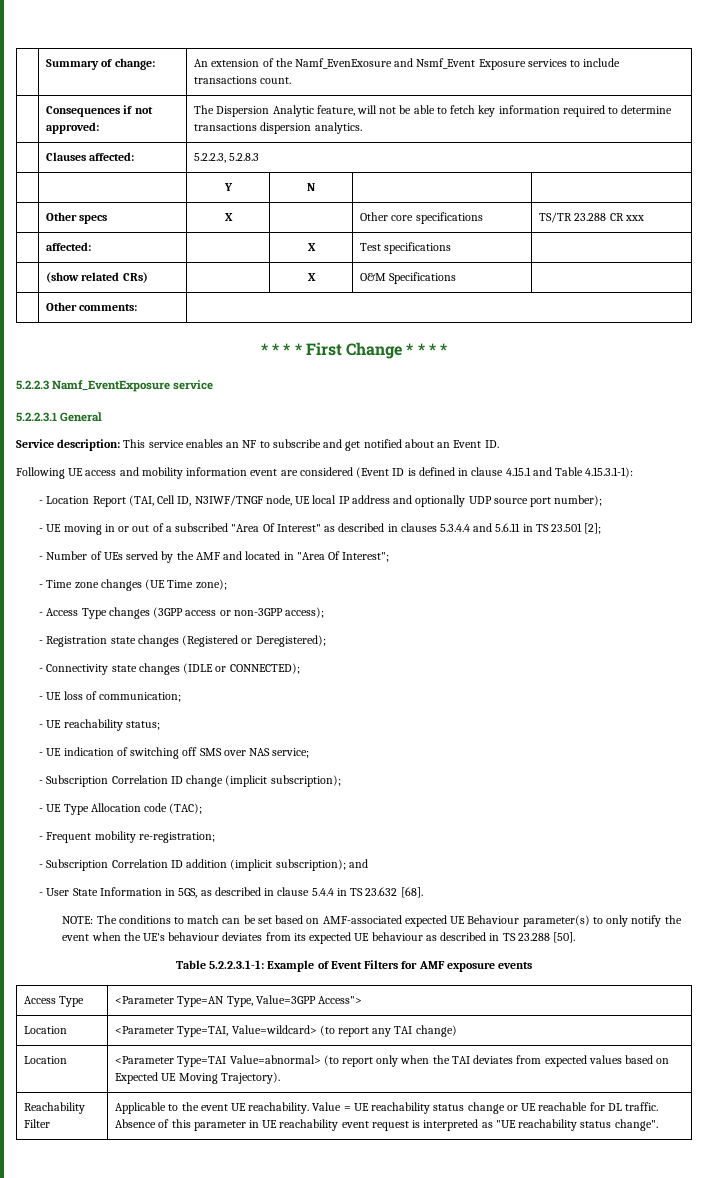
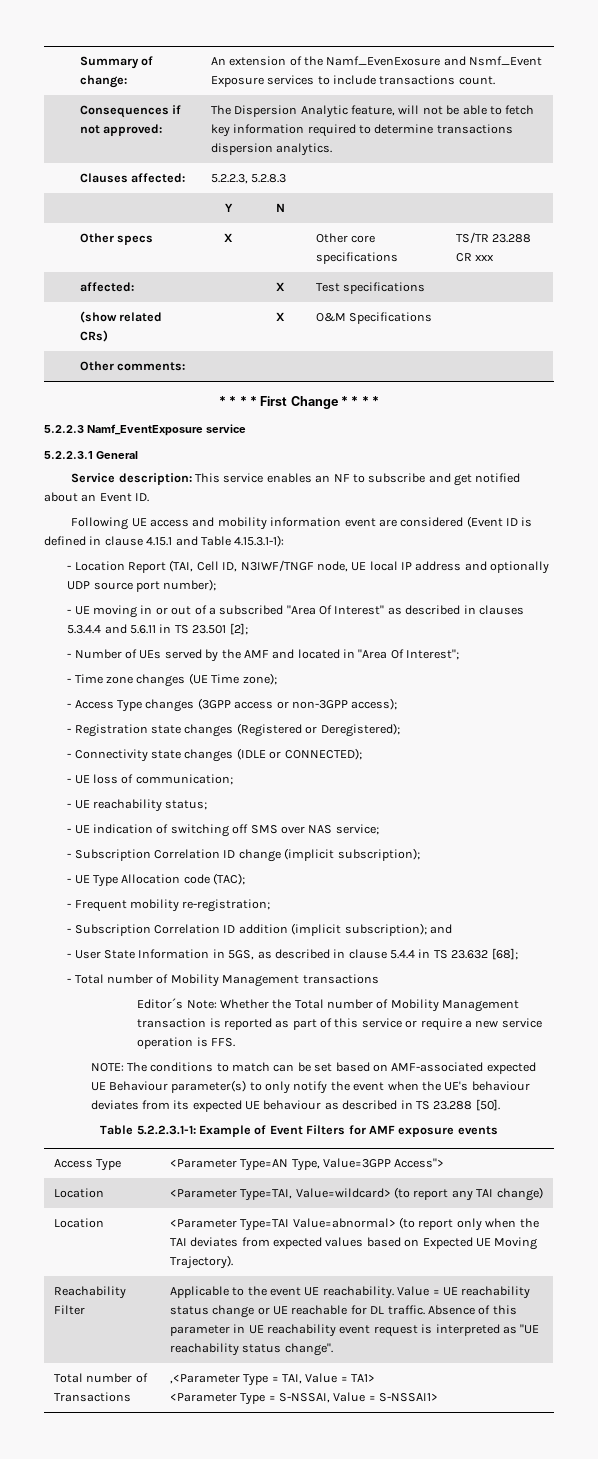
- - User State Information in 5GS, as described in clause 5.4.4 in TS 23.632 [68].
+ - User State Information in 5GS, as described in clause 5.4.4 in TS 23.632 [68];
+ - Total number of Mobility Management transactions
+ Editor´s Note: Whether the Total number of Mobility Management transaction is reported as part of this service or require a new service operation is FFS.
+ Total number of Transactions | ,<Parameter Type = TAI, Value = TA1>
+ <Parameter Type = S-NSSAI, Value = S-NSSAI1>

